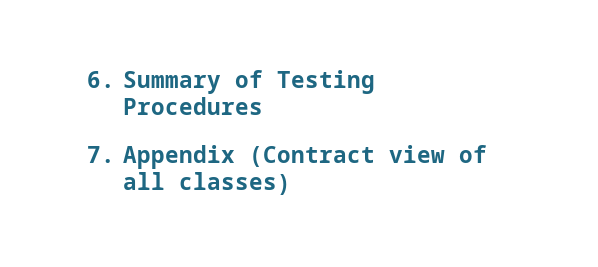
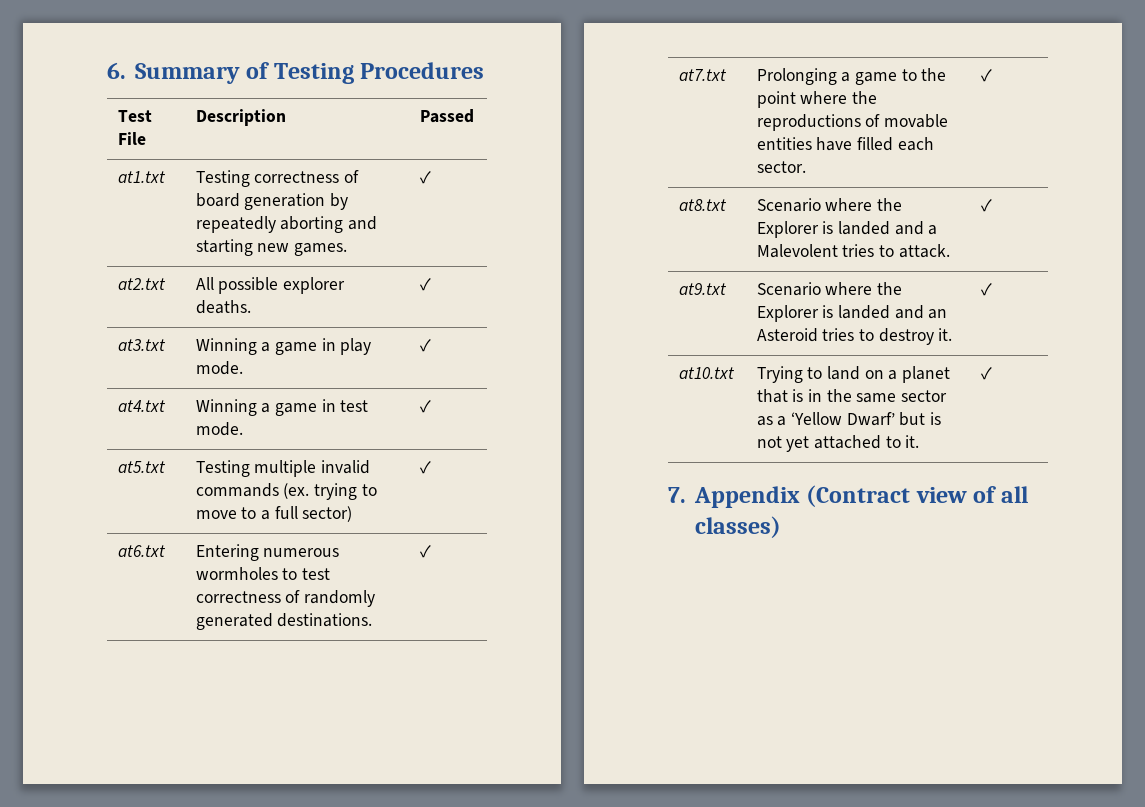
+ Test File | Description | Passed
+ at1.txt | Testing correctness of board generation by repeatedly aborting and starting new games. | ✓
+ at2.txt | All possible explorer deaths. | ✓
+ at3.txt | Winning a game in play mode. | ✓
+ at4.txt | Winning a game in test mode. | ✓
+ at5.txt | Testing multiple invalid commands (ex. trying to move to a full sector) | ✓
+ at6.txt | Entering numerous wormholes to test correctness of randomly generated destinations. | ✓
+ at7.txt | Prolonging a game to the point where the reproductions of movable entities have filled each sector. | ✓
+ at8.txt | Scenario where the Explorer is landed and a Malevolent tries to attack. | ✓
+ at9.txt | Scenario where the Explorer is landed and an Asteroid tries to destroy it. | ✓
+ at10.txt | Trying to land on a planet that is in the same sector as a ‘Yellow Dwarf’ but is not yet attached to it. | ✓

